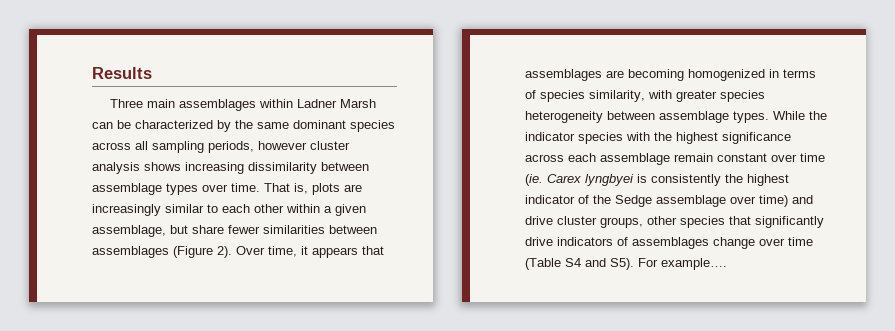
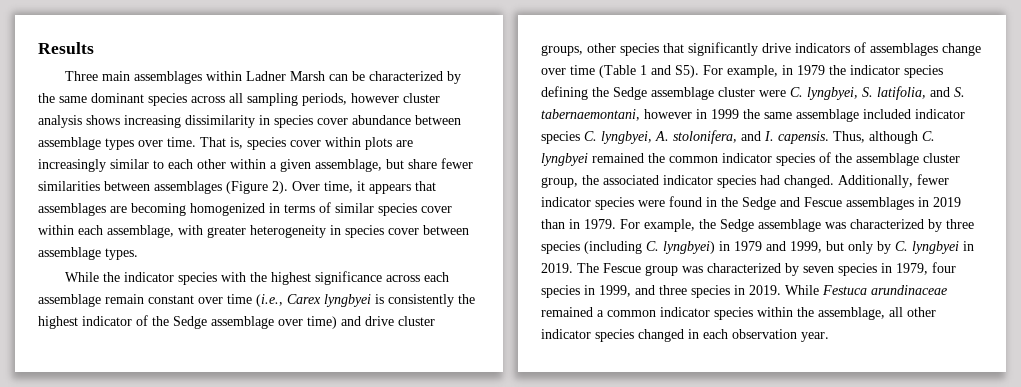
- Three main assemblages within Ladner Marsh can be characterized by the same dominant species across all sampling periods, however cluster analysis shows increasing dissimilarity between assemblage types over time.
+ Three main assemblages within Ladner Marsh can be characterized by the same dominant species across all sampling periods, however cluster analysis shows increasing dissimilarity in species cover abundance between assemblage types over time.
- That is, plots are increasingly similar to each other within a given assemblage, but share fewer similarities between assemblages (Figure 2).
+ That is, species cover within plots are increasingly similar to each other within a given assemblage, but share fewer similarities between assemblages (Figure 2).
- Over time, it appears that assemblages are becoming homogenized in terms of species similarity, with greater species heterogeneity between assemblage types. While the indicator species with the highest significance across each assemblage remain constant over time (ie. Carex lyngbyei is consistently the highest indicator of the Sedge assemblage over time) and drive cluster groups, other species that significantly drive indicators of assemblages change over time (Table S4 and S5). For example….
+ Over time, it appears that assemblages are becoming homogenized in terms of similar species cover within each assemblage, with greater heterogeneity in species cover between assemblage types.
+ While the indicator species with the highest significance across each assemblage remain constant over time (i.e., Carex lyngbyei is consistently the highest indicator of the Sedge assemblage over time) and drive cluster groups, other species that significantly drive indicators of assemblages change over time (Table 1 and S5). For example, in 1979 the indicator species defining the Sedge assemblage cluster were C. lyngbyei, S. latifolia, and S. tabernaemontani, however in 1999 the same assemblage included indicator species C. lyngbyei, A. stolonifera, and I. capensis. Thus, although C. lyngbyei remained the common indicator species of the assemblage cluster group, the associated indicator species had changed. Additionally, fewer indicator species were found in the Sedge and Fescue assemblages in 2019 than in 1979. For example, the Sedge assemblage was characterized by three species (including C. lyngbyei) in 1979 and 1999, but only by C. lyngbyei in 2019. The Fescue group was characterized by seven species in 1979, four species in 1999, and three species in 2019. While Festuca arundinaceae remained a common indicator species within the assemblage, all other indicator species changed in each observation year.

